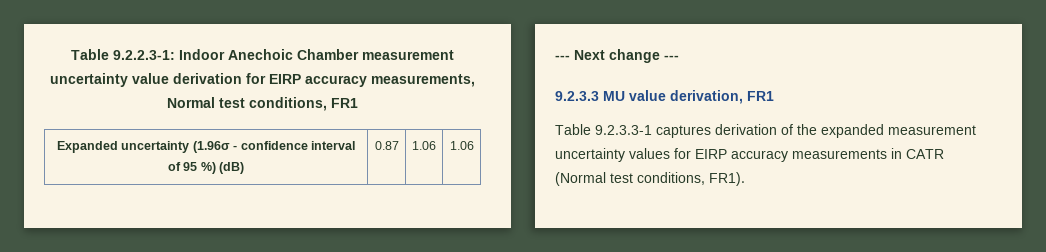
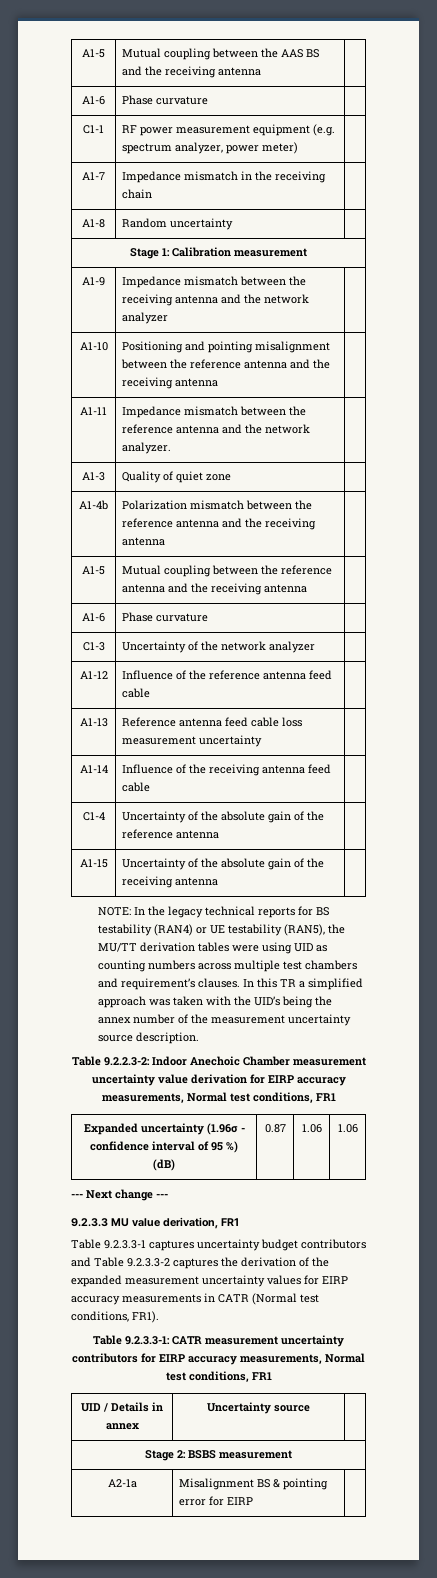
- Table 9.2.2.3-1: Indoor Anechoic Chamber measurement uncertainty value derivation for EIRP accuracy measurements, Normal test conditions, FR1
+ A1-5 | Mutual coupling between the AAS BS and the receiving antenna |
+ A1-6 | Phase curvature |
+ C1-1 | RF power measurement equipment (e.g. spectrum analyzer, power meter) |
+ A1-7 | Impedance mismatch in the receiving chain |
+ A1-8 | Random uncertainty |
+ Stage 1: Calibration measurement
+ A1-9 | Impedance mismatch between the receiving antenna and the network analyzer |
+ A1-10 | Positioning and pointing misalignment between the reference antenna and the receiving antenna |
+ A1-11 | Impedance mismatch between the reference antenna and the network analyzer. |
+ A1-3 | Quality of quiet zone |
+ A1-4b | Polarization mismatch between the reference antenna and the receiving antenna |
+ A1-5 | Mutual coupling between the reference antenna and the receiving antenna |
+ A1-6 | Phase curvature |
+ C1-3 | Uncertainty of the network analyzer |
+ A1-12 | Influence of the reference antenna feed cable |
+ A1-13 | Reference antenna feed cable loss measurement uncertainty |
+ A1-14 | Influence of the receiving antenna feed cable |
+ C1-4 | Uncertainty of the absolute gain of the reference antenna |
+ A1-15 | Uncertainty of the absolute gain of the receiving antenna |
+ NOTE: In the legacy technical reports for BS testability (RAN4) or UE testability (RAN5), the MU/TT derivation tables were using UID as counting numbers across multiple test chambers and requirement’s clauses. In this TR a simplified approach was taken with the UID’s being the annex number of the measurement uncertainty source description.
+ Table 9.2.2.3-2: Indoor Anechoic Chamber measurement uncertainty value derivation for EIRP accuracy measurements, Normal test conditions, FR1
- Table 9.2.3.3-1 captures derivation of the expanded measurement uncertainty values for EIRP accuracy measurements in CATR (Normal test conditions, FR1).
+ Table 9.2.3.3-1 captures uncertainty budget contributors and Table 9.2.3.3-2 captures the derivation of the expanded measurement uncertainty values for EIRP accuracy measurements in CATR (Normal test conditions, FR1).
+ Table 9.2.3.3-1: CATR measurement uncertainty contributors for EIRP accuracy measurements, Normal test conditions, FR1
+ UID / Details in annex | Uncertainty source |
+ Stage 2: BSBS measurement
+ A2-1a | Misalignment BS & pointing error for EIRP |

